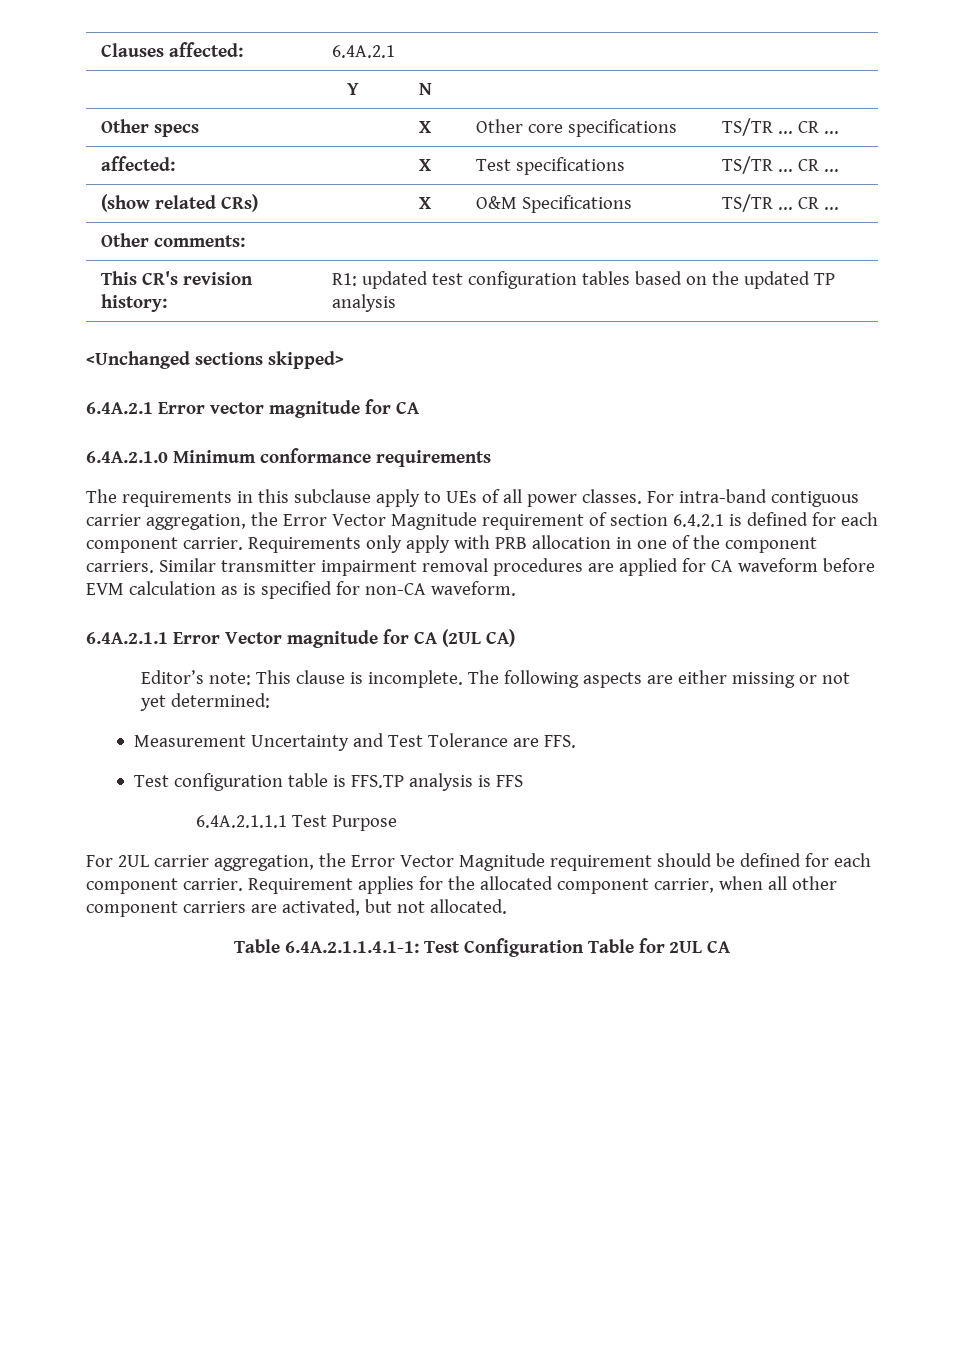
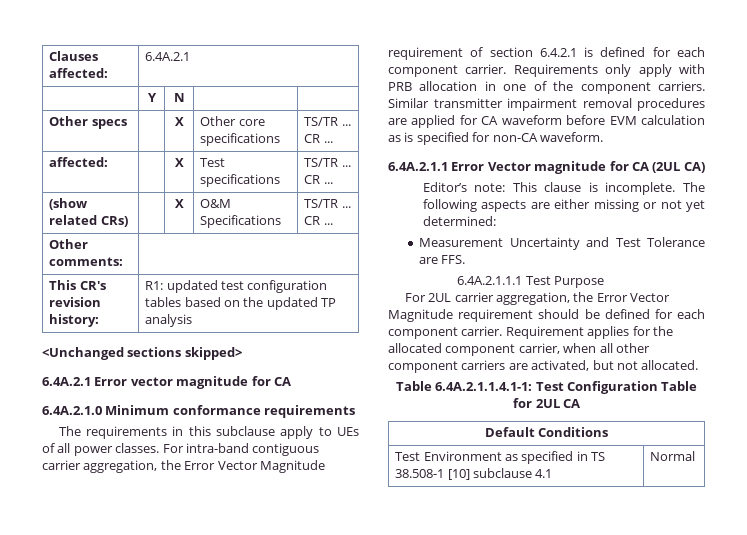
- Test configuration table is FFS.TP analysis is FFS
+ Default Conditions
+ Test Environment as specified in TS 38.508-1 [10] subclause 4.1 | Normal

